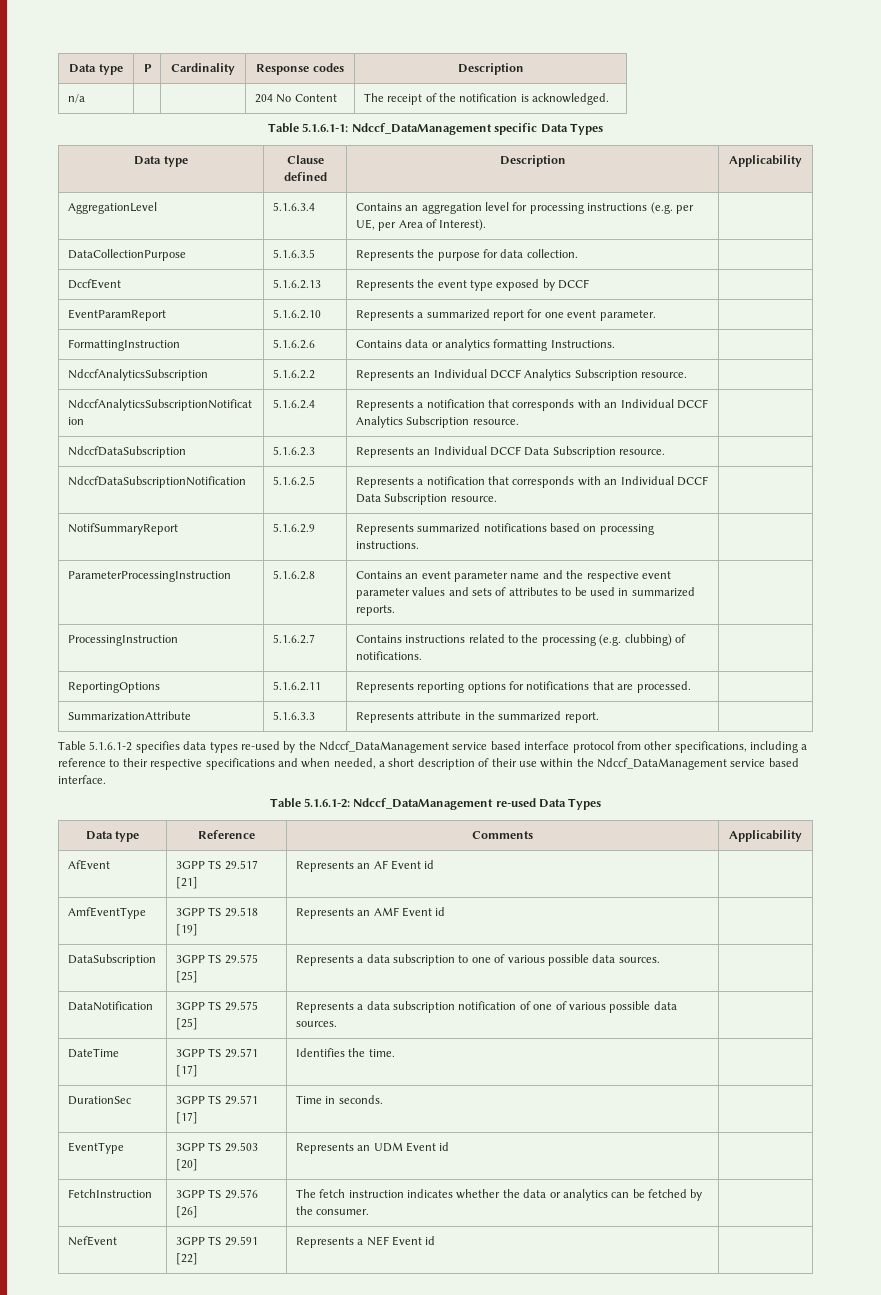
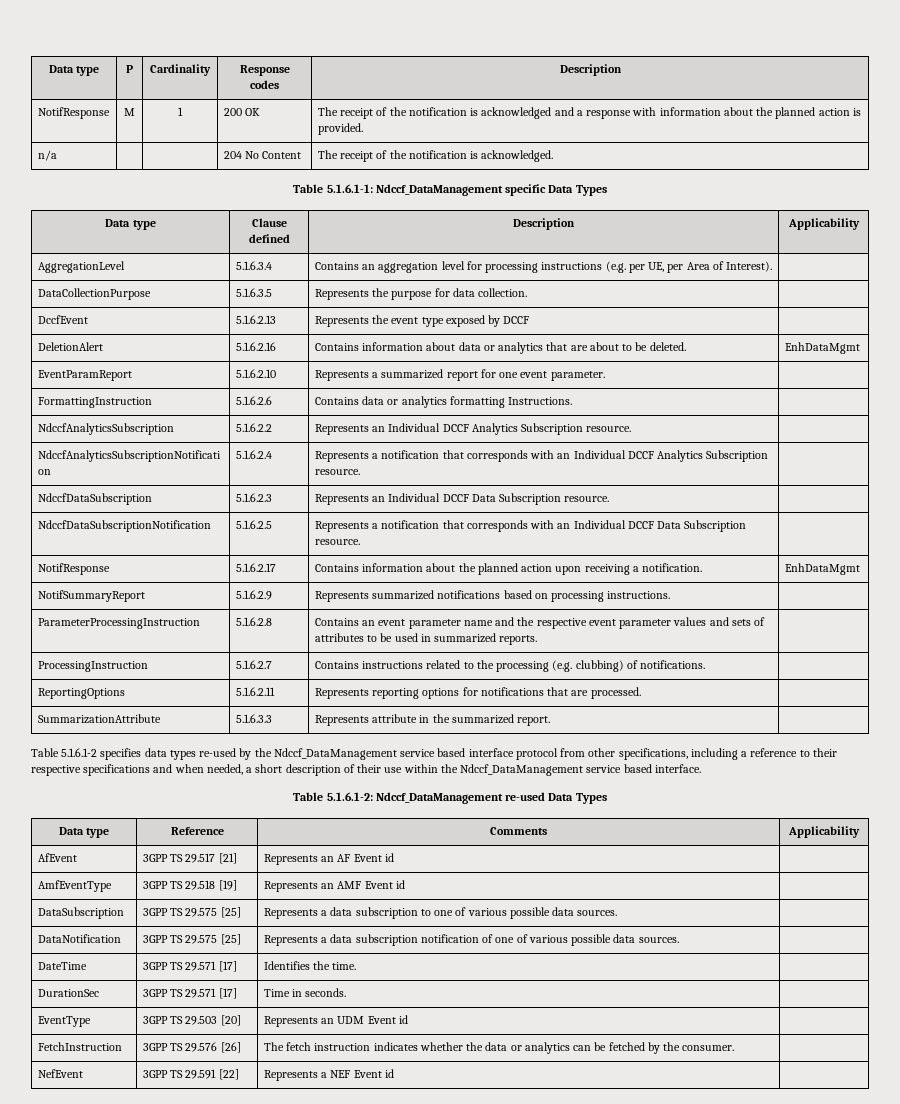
+ NotifResponse | M | 1 | 200 OK | The receipt of the notification is acknowledged and a response with information about the planned action is provided.
+ DeletionAlert | 5.1.6.2.16 | Contains information about data or analytics that are about to be deleted. | EnhDataMgmt
+ NotifResponse | 5.1.6.2.17 | Contains information about the planned action upon receiving a notification. | EnhDataMgmt

